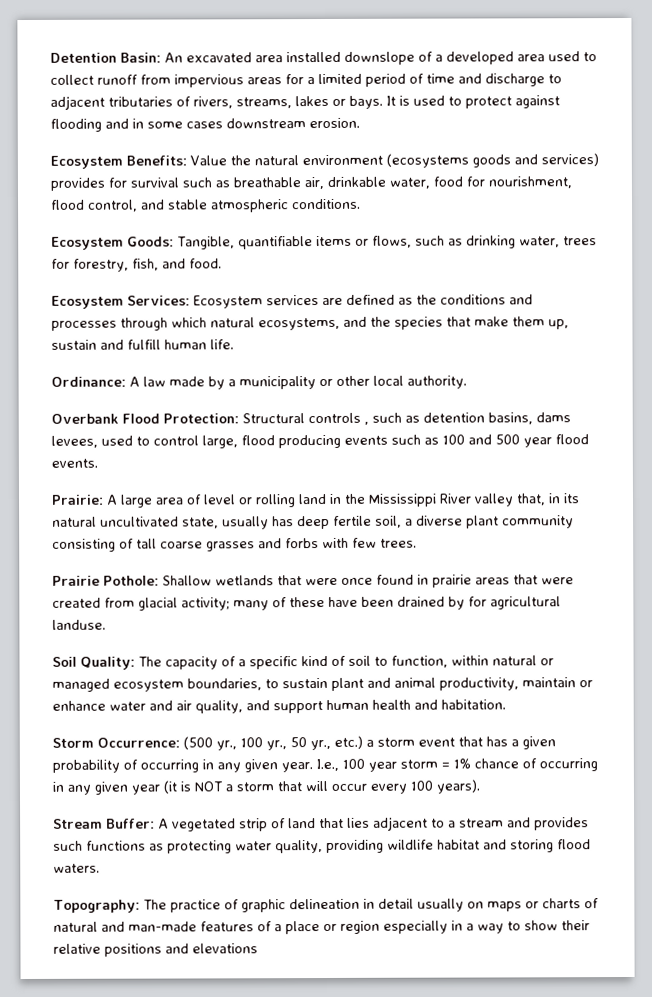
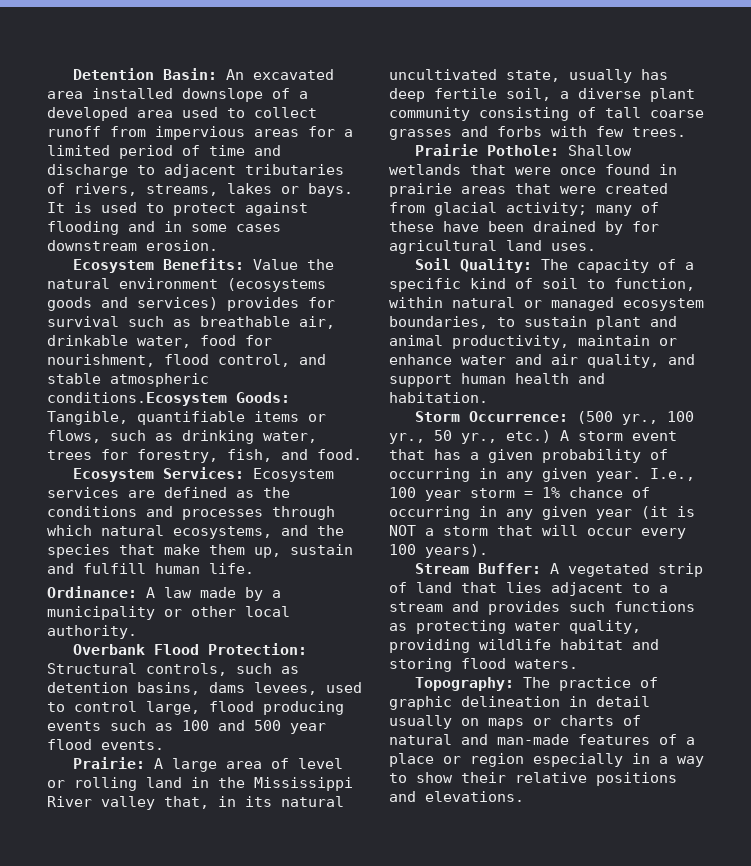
- Ecosystem Benefits: Value the natural environment (ecosystems goods and services) provides for survival such as breathable air, drinkable water, food for nourishment, flood control, and stable atmospheric conditions.
- Ecosystem Goods: Tangible, quantifiable items or flows, such as drinking water, trees for forestry, fish, and food.
+ Ecosystem Benefits: Value the natural environment (ecosystems goods and services) provides for survival such as breathable air, drinkable water, food for nourishment, flood control, and stable atmospheric conditions.Ecosystem Goods: Tangible, quantifiable items or flows, such as drinking water, trees for forestry, fish, and food.
- Overbank Flood Protection: Structural controls , such as detention basins, dams levees, used to control large, flood producing events such as 100 and 500 year flood events.
+ Overbank Flood Protection: Structural controls, such as detention basins, dams levees, used to control large, flood producing events such as 100 and 500 year flood events.
- Prairie Pothole: Shallow wetlands that were once found in prairie areas that were created from glacial activity; many of these have been drained by for agricultural landuse.
+ Prairie Pothole: Shallow wetlands that were once found in prairie areas that were created from glacial activity; many of these have been drained by for agricultural land uses.
- Storm Occurrence: (500 yr., 100 yr., 50 yr., etc.) a storm event that has a given probability of occurring in any given year.
+ Storm Occurrence: (500 yr., 100 yr., 50 yr., etc.) A storm event that has a given probability of occurring in any given year.
- Topography: The practice of graphic delineation in detail usually on maps or charts of natural and man-made features of a place or region especially in a way to show their relative positions and elevations
+ Topography: The practice of graphic delineation in detail usually on maps or charts of natural and man-made features of a place or region especially in a way to show their relative positions and elevations.

